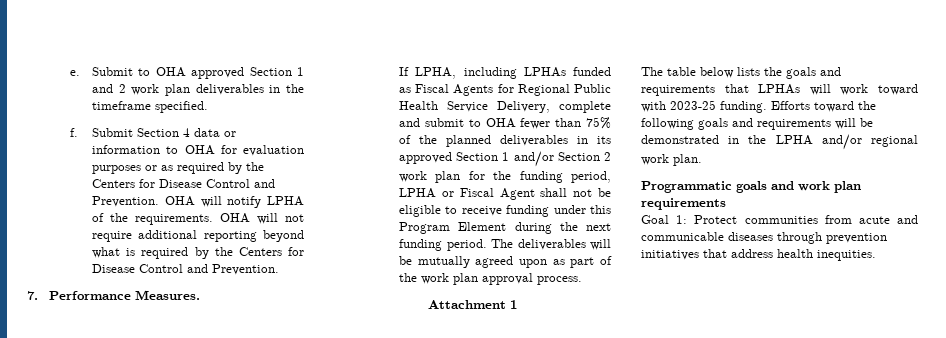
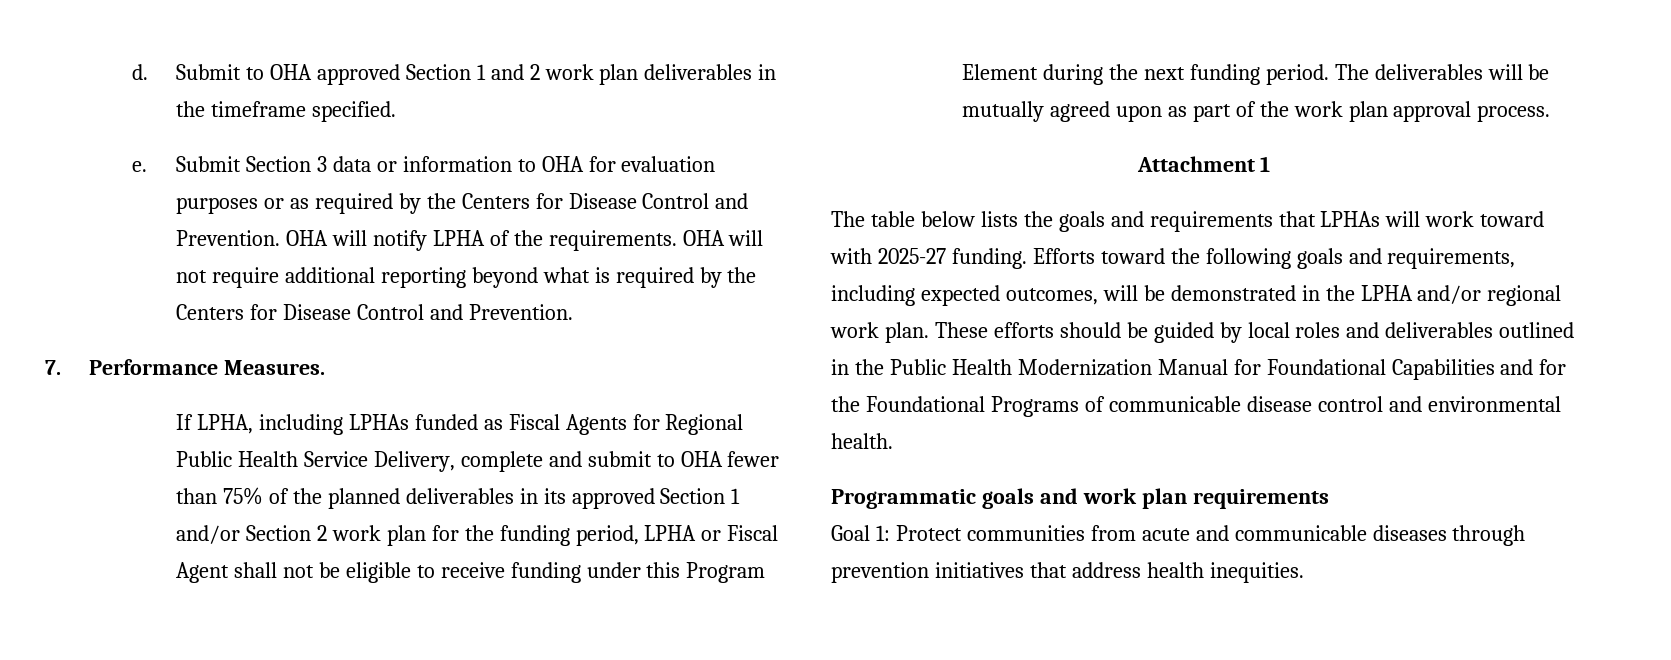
- e.
+ d.
- f.
+ e.
- Submit Section 4 data or information to OHA for evaluation purposes or as required by the Centers for Disease Control and Prevention.
+ Submit Section 3 data or information to OHA for evaluation purposes or as required by the Centers for Disease Control and Prevention.
- The table below lists the goals and requirements that LPHAs will work toward with 2023-25 funding.
+ The table below lists the goals and requirements that LPHAs will work toward with 2025-27 funding.
- Efforts toward the following goals and requirements will be demonstrated in the LPHA and/or regional work plan.
+ Efforts toward the following goals and requirements, including expected outcomes, will be demonstrated in the LPHA and/or regional work plan. These efforts should be guided by local roles and deliverables outlined in the Public Health Modernization Manual for Foundational Capabilities and for the Foundational Programs of communicable disease control and environmental health.

